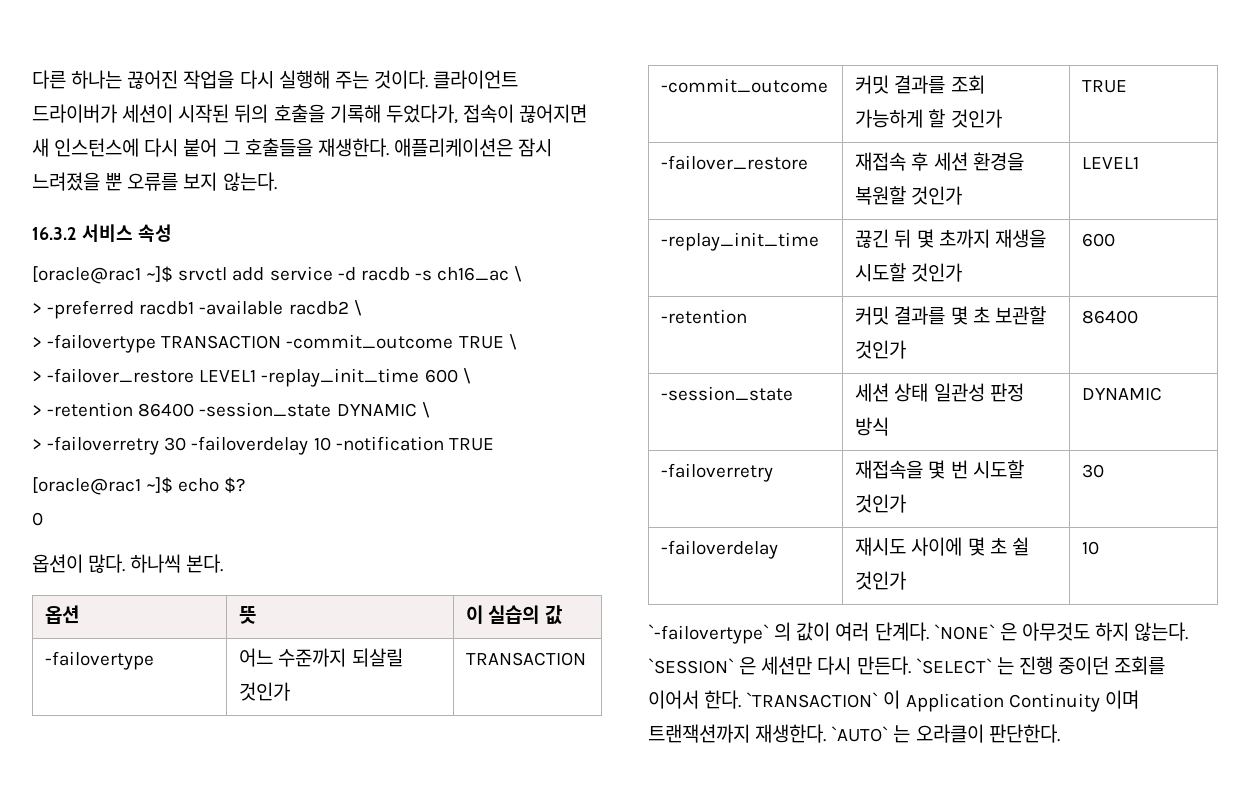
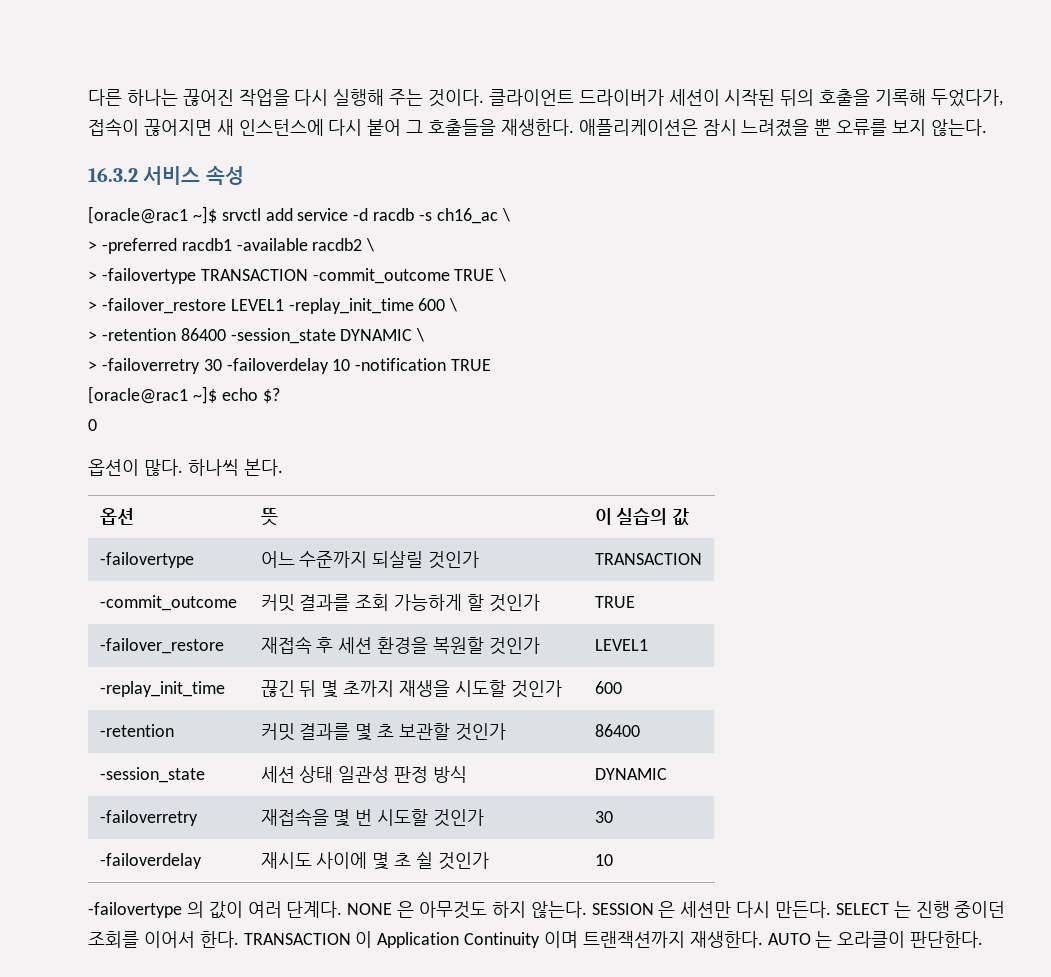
- `-failovertype` 의 값이 여러 단계다. `NONE` 은 아무것도 하지 않는다.
+ -failovertype 의 값이 여러 단계다. NONE 은 아무것도 하지 않는다.
- `SESSION` 은 세션만 다시 만든다.
+ SESSION 은 세션만 다시 만든다.
- `SELECT` 는 진행 중이던 조회를 이어서 한다.
+ SELECT 는 진행 중이던 조회를 이어서 한다.
- `TRANSACTION` 이 Application Continuity 이며 트랜잭션까지 재생한다.
+ TRANSACTION 이 Application Continuity 이며 트랜잭션까지 재생한다.
- `AUTO` 는 오라클이 판단한다.
+ AUTO 는 오라클이 판단한다.

